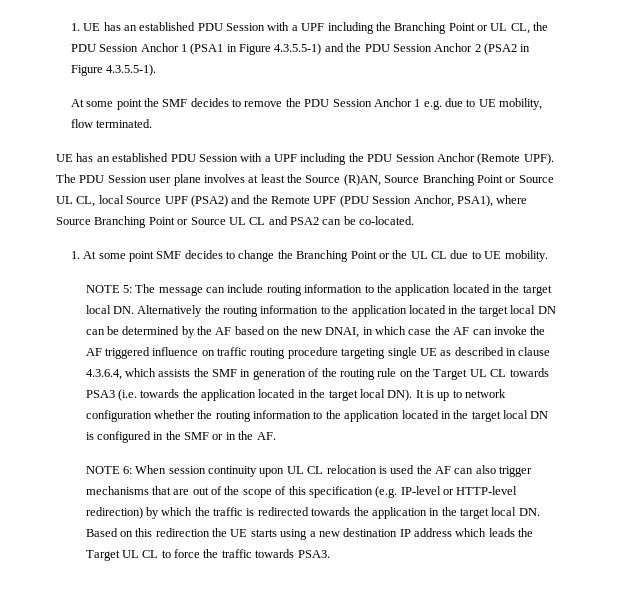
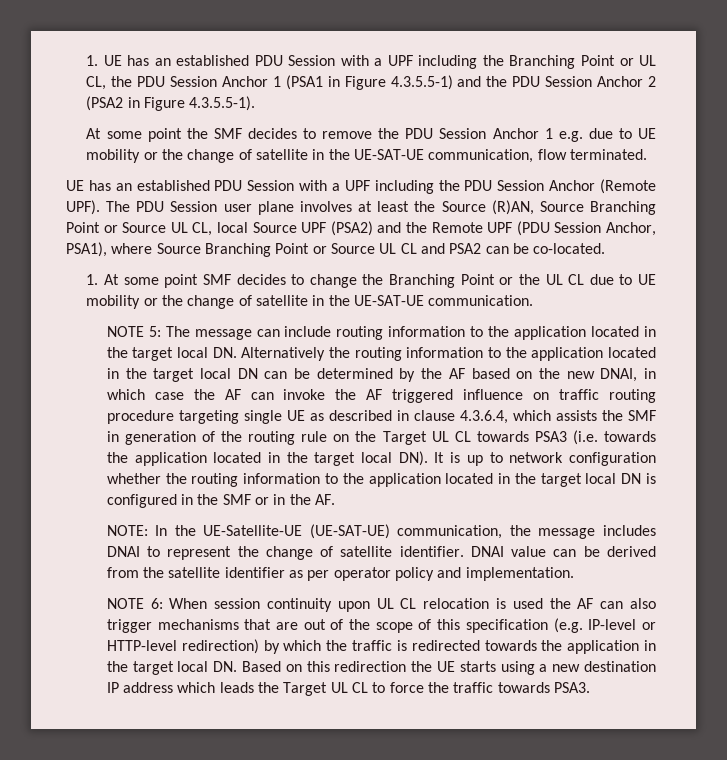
- At some point the SMF decides to remove the PDU Session Anchor 1 e.g. due to UE mobility, flow terminated.
+ At some point the SMF decides to remove the PDU Session Anchor 1 e.g. due to UE mobility or the change of satellite in the UE-SAT-UE communication, flow terminated.
- 1. At some point SMF decides to change the Branching Point or the UL CL due to UE mobility.
+ 1. At some point SMF decides to change the Branching Point or the UL CL due to UE mobility or the change of satellite in the UE-SAT-UE communication.
+ NOTE: In the UE-Satellite-UE (UE-SAT-UE) communication, the message includes DNAI to represent the change of satellite identifier. DNAI value can be derived from the satellite identifier as per operator policy and implementation.

